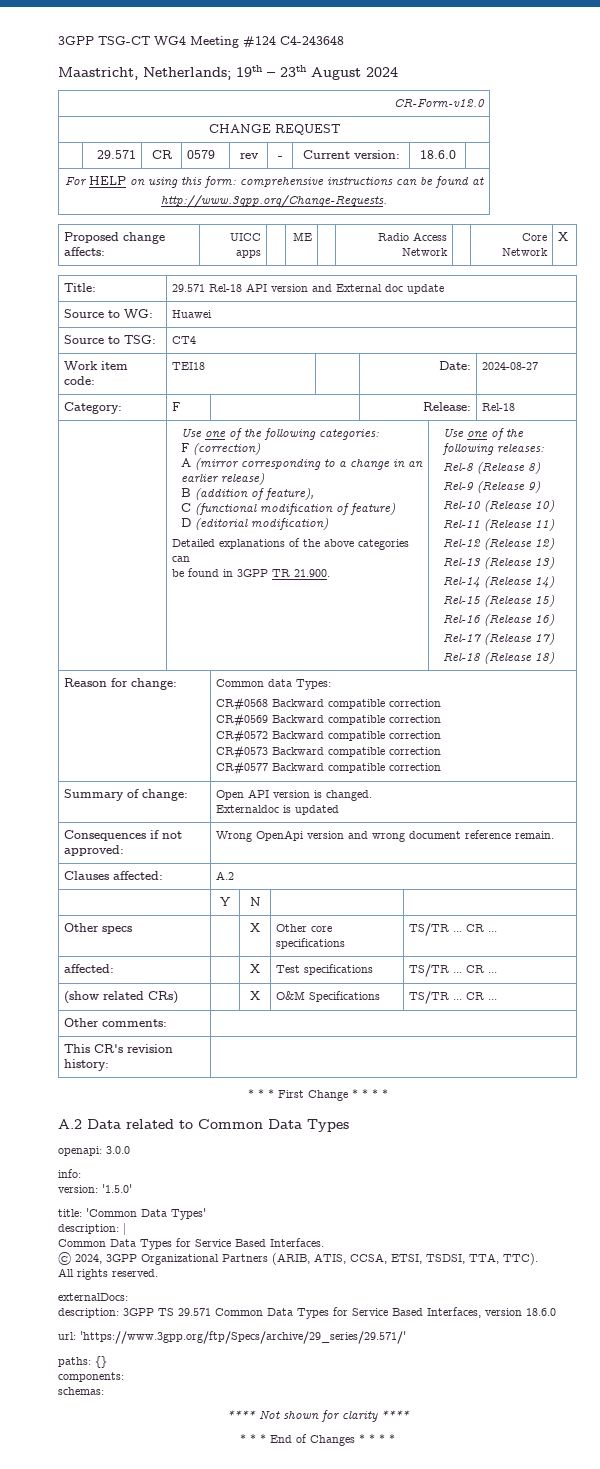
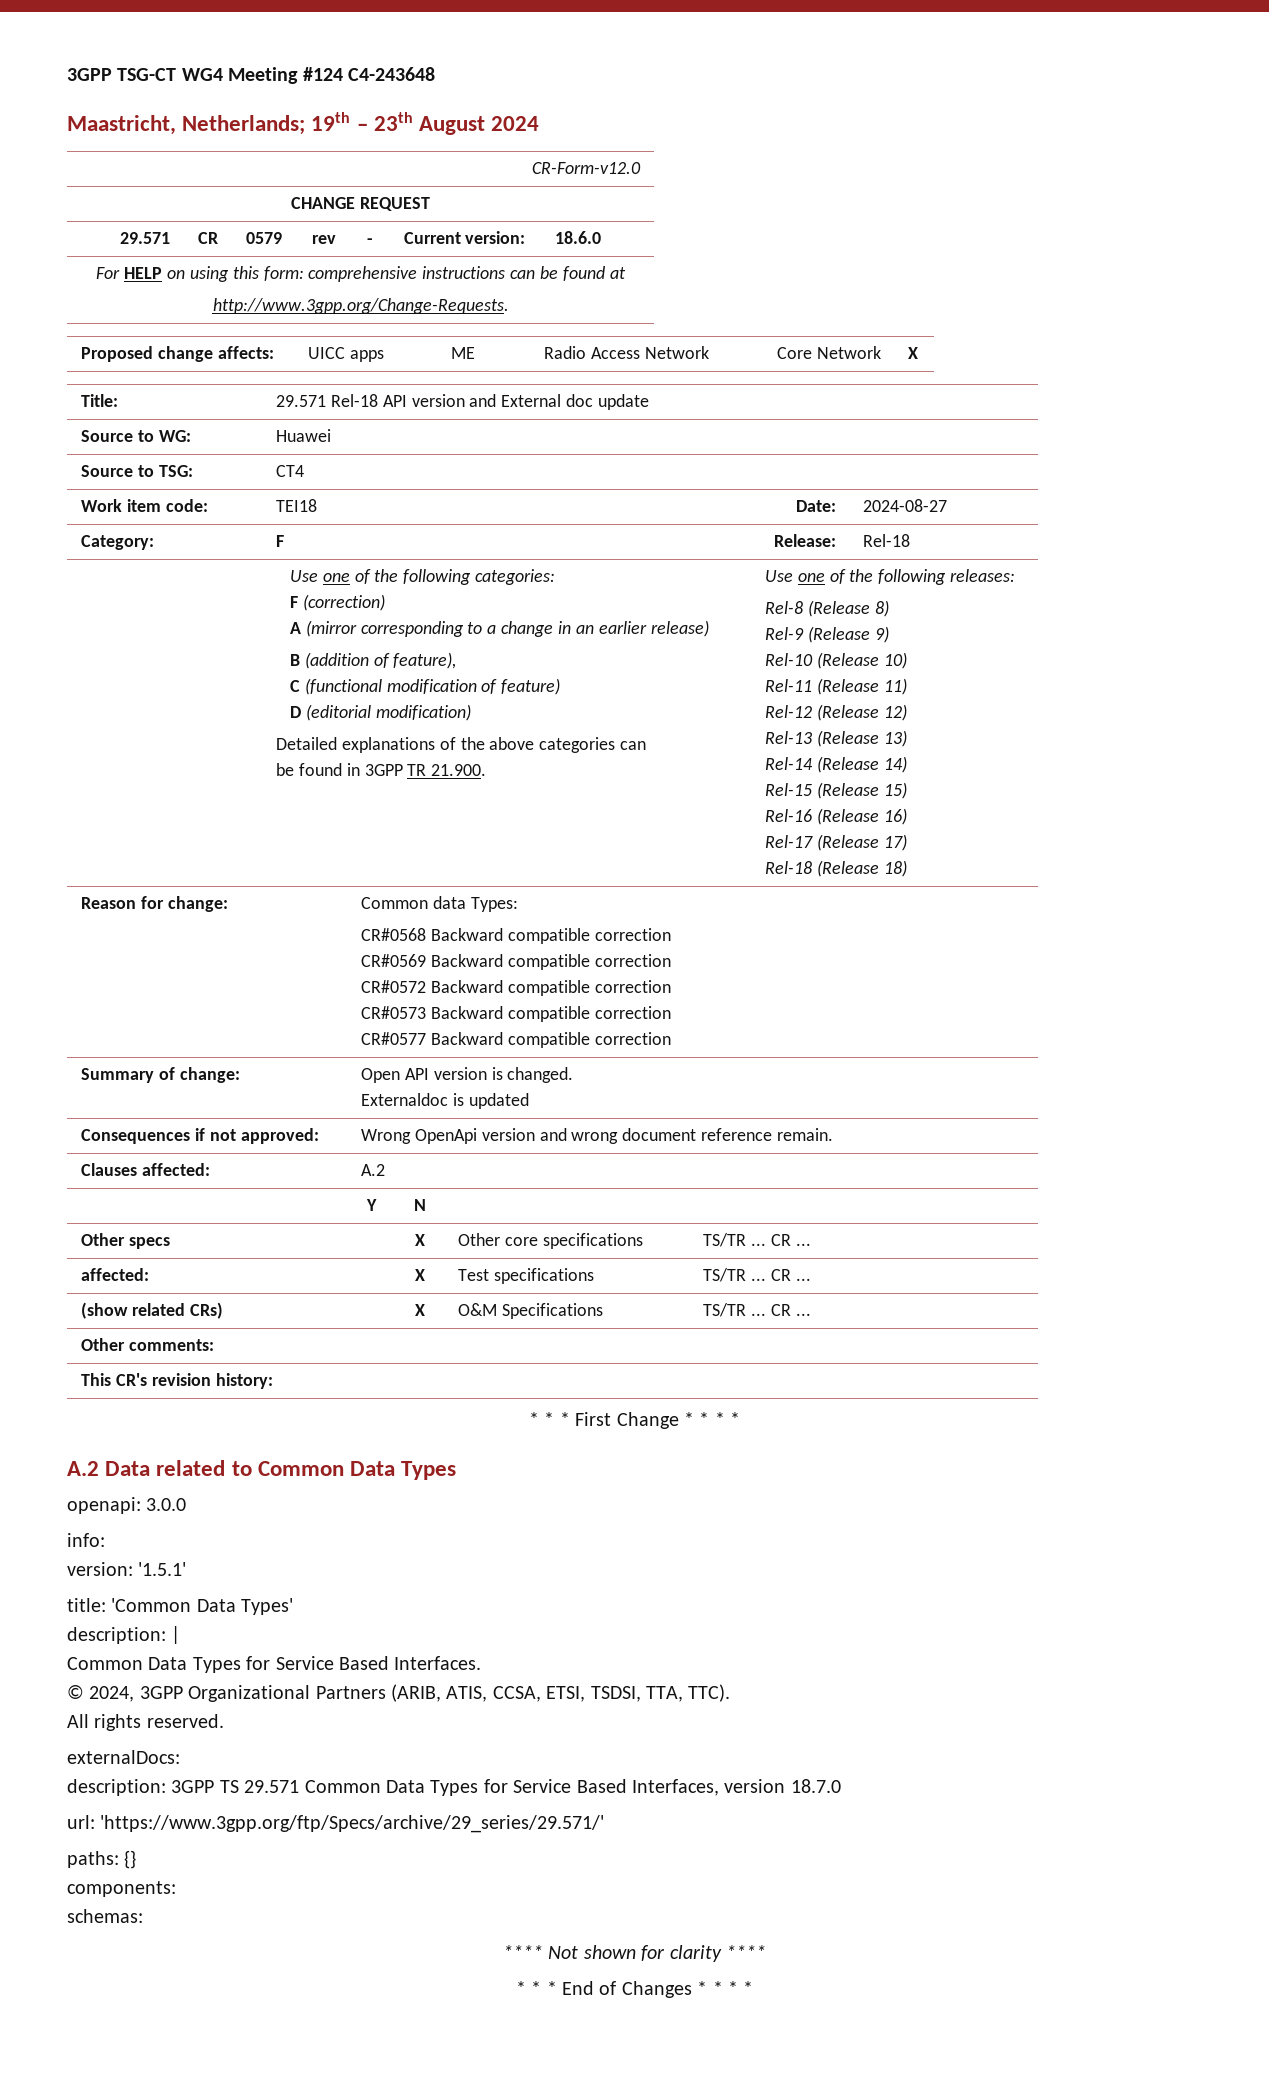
- version: '1.5.0'
+ version: '1.5.1'
- description: 3GPP TS 29.571 Common Data Types for Service Based Interfaces, version 18.6.0
+ description: 3GPP TS 29.571 Common Data Types for Service Based Interfaces, version 18.7.0

